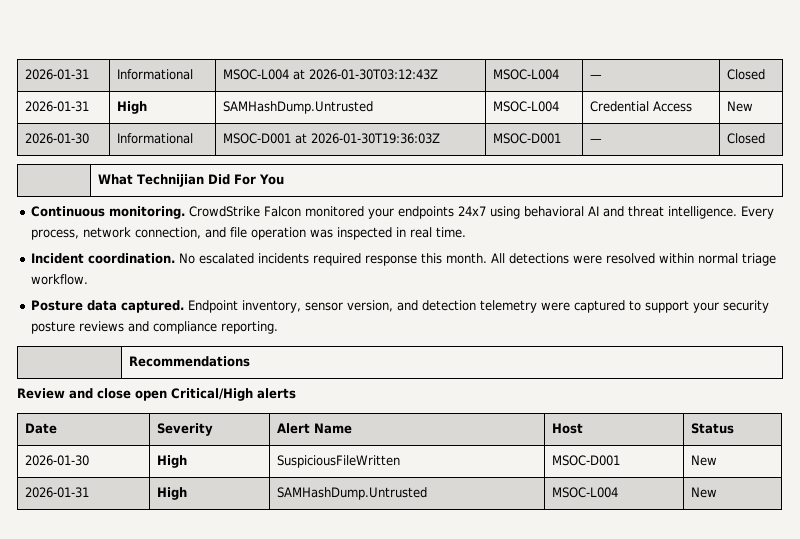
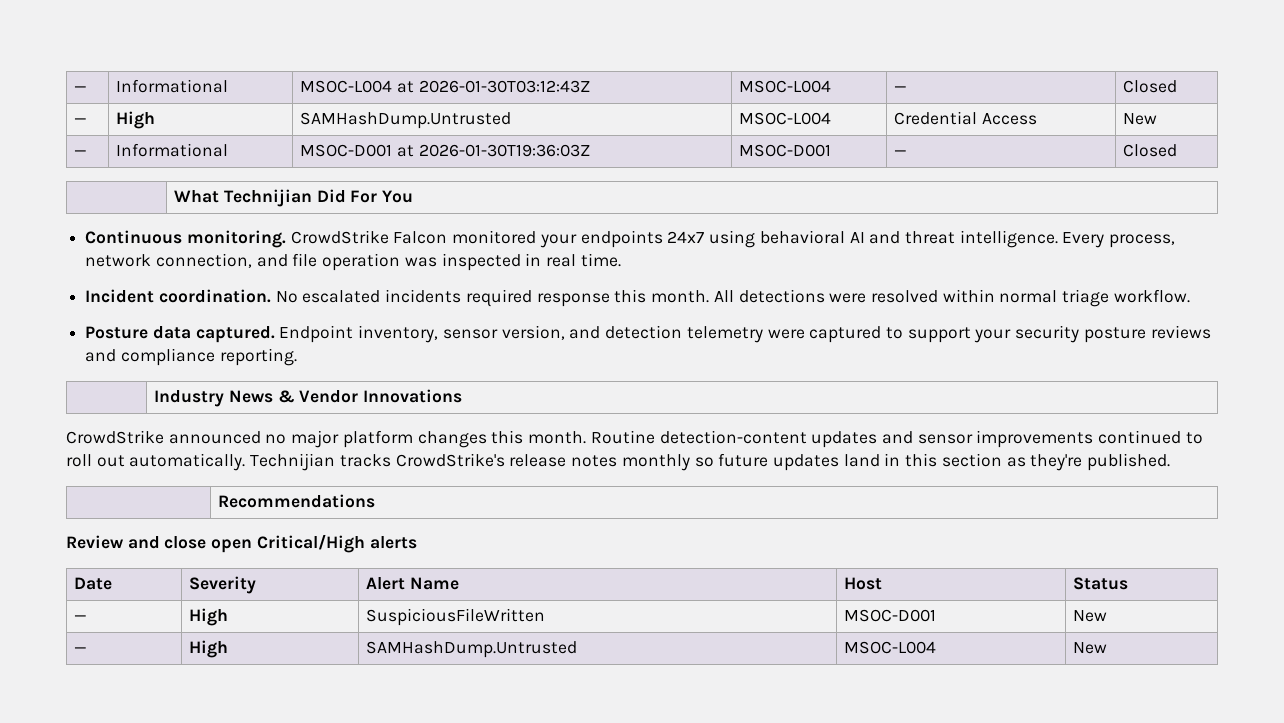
- 2026-01-31 | Informational | MSOC-L004 at 2026-01-30T03:12:43Z | MSOC-L004 | — | Closed
+ — | Informational | MSOC-L004 at 2026-01-30T03:12:43Z | MSOC-L004 | — | Closed
- 2026-01-31 | High | SAMHashDump.Untrusted | MSOC-L004 | Credential Access | New
+ — | High | SAMHashDump.Untrusted | MSOC-L004 | Credential Access | New
- 2026-01-30 | Informational | MSOC-D001 at 2026-01-30T19:36:03Z | MSOC-D001 | — | Closed
+ — | Informational | MSOC-D001 at 2026-01-30T19:36:03Z | MSOC-D001 | — | Closed
+ | Industry News & Vendor Innovations
+ CrowdStrike announced no major platform changes this month. Routine detection-content updates and sensor improvements continued to roll out automatically. Technijian tracks CrowdStrike's release notes monthly so future updates land in this section as they're published.
- 2026-01-30 | High | SuspiciousFileWritten | MSOC-D001 | New
+ — | High | SuspiciousFileWritten | MSOC-D001 | New
- 2026-01-31 | High | SAMHashDump.Untrusted | MSOC-L004 | New
+ — | High | SAMHashDump.Untrusted | MSOC-L004 | New

